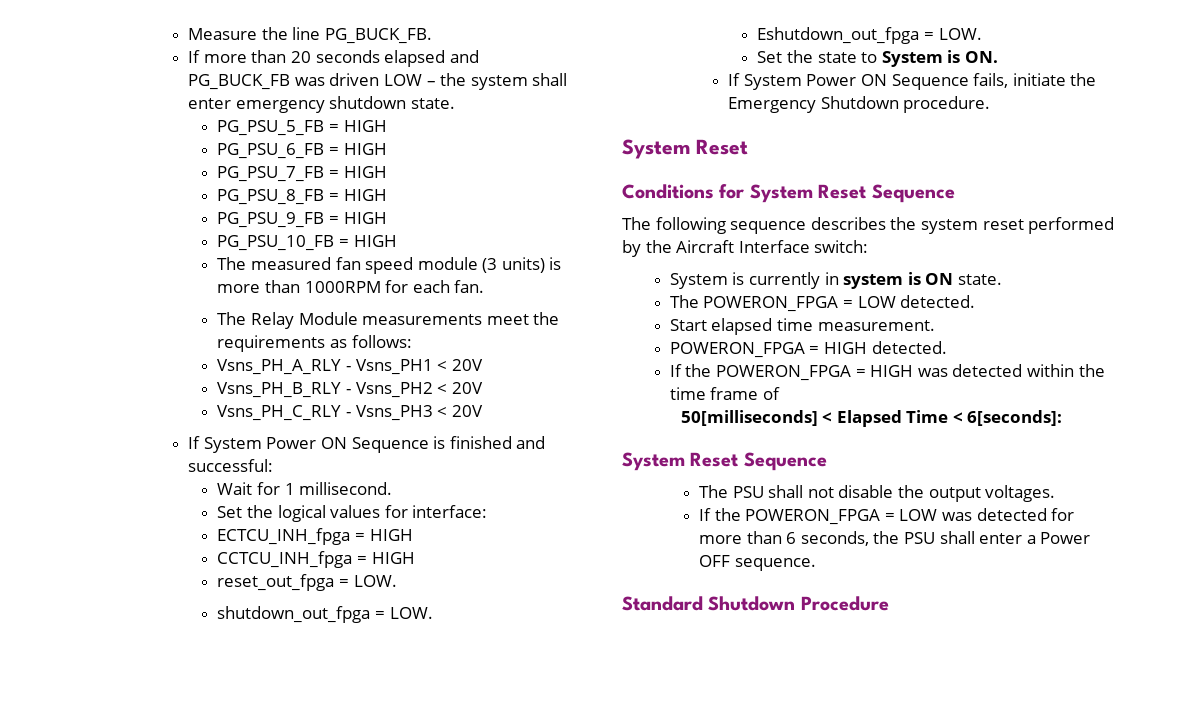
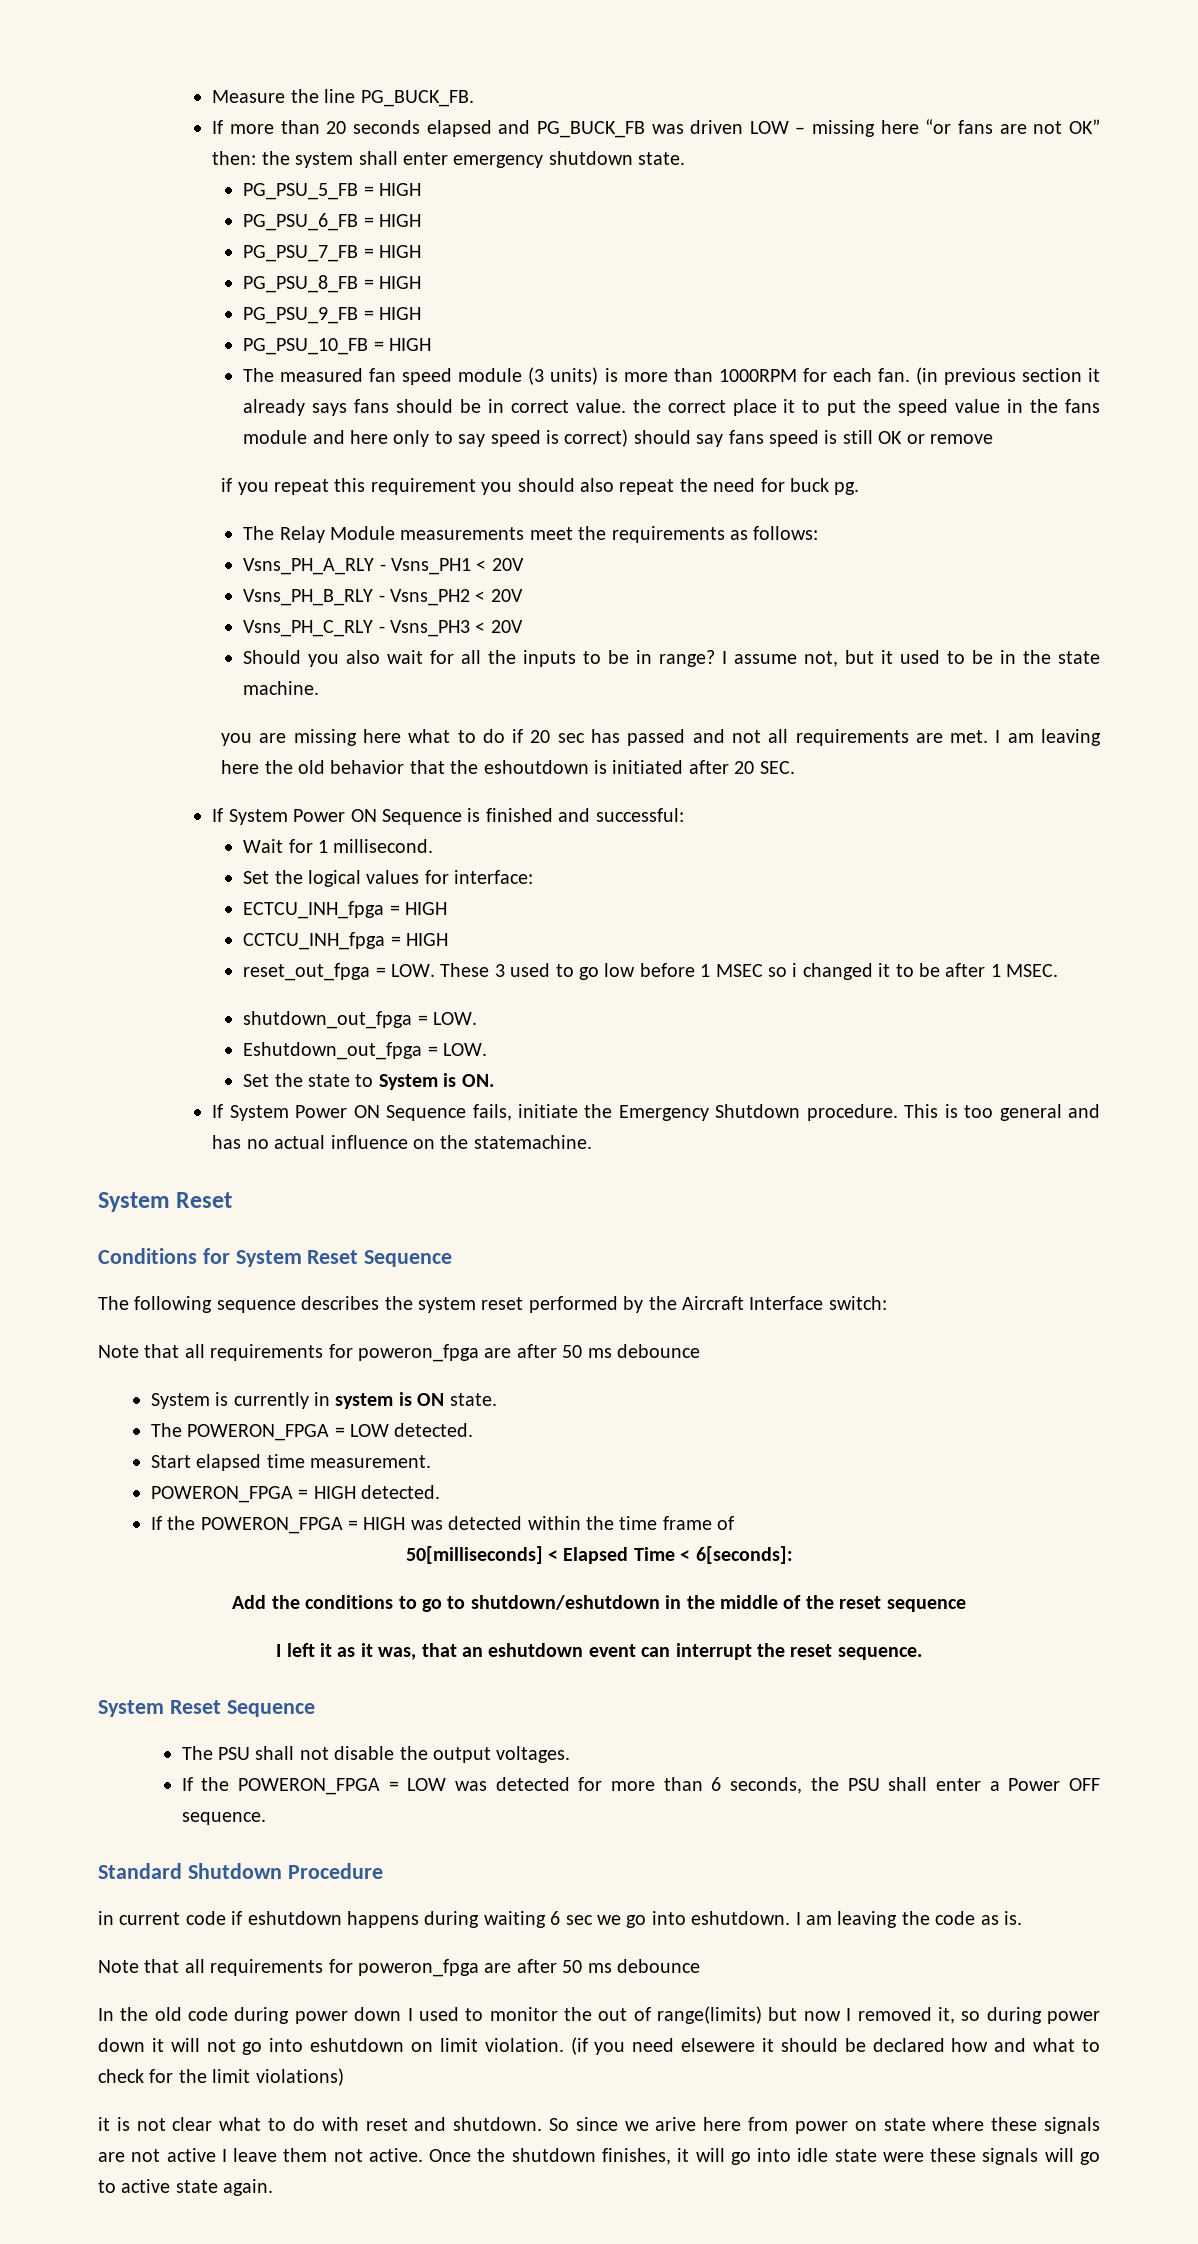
- If more than 20 seconds elapsed and PG_BUCK_FB was driven LOW – the system shall enter emergency shutdown state.
+ If more than 20 seconds elapsed and PG_BUCK_FB was driven LOW – missing here “or fans are not OK” then: the system shall enter emergency shutdown state.
+ (in previous section it already says fans should be in correct value. the correct place it to put the speed value in the fans module and here only to say speed is correct) should say fans speed is still OK or remove
+ if you repeat this requirement you should also repeat the need for buck pg.
+ Should you also wait for all the inputs to be in range? I assume not, but it used to be in the state machine.
+ you are missing here what to do if 20 sec has passed and not all requirements are met. I am leaving here the old behavior that the eshoutdown is initiated after 20 SEC.
- reset_out_fpga = LOW.
+ reset_out_fpga = LOW. These 3 used to go low before 1 MSEC so i changed it to be after 1 MSEC.
+ This is too general and has no actual influence on the statemachine.
  The following sequence describes the system reset performed by the Aircraft Interface switch:
+ Note that all requirements for poweron_fpga are after 50 ms debounce
+ Add the conditions to go to shutdown/eshutdown in the middle of the reset sequence
+ I left it as it was, that an eshutdown event can interrupt the reset sequence.
+ in current code if eshutdown happens during waiting 6 sec we go into eshutdown. I am leaving the code as is.
+ Note that all requirements for poweron_fpga are after 50 ms debounce
+ In the old code during power down I used to monitor the out of range(limits) but now I removed it, so during power down it will not go into eshutdown on limit violation. (if you need elsewere it should be declared how and what to check for the limit violations)
+ it is not clear what to do with reset and shutdown. So since we arive here from power on state where these signals are not active I leave them not active. Once the shutdown finishes, it will go into idle state were these signals will go to active state again.

